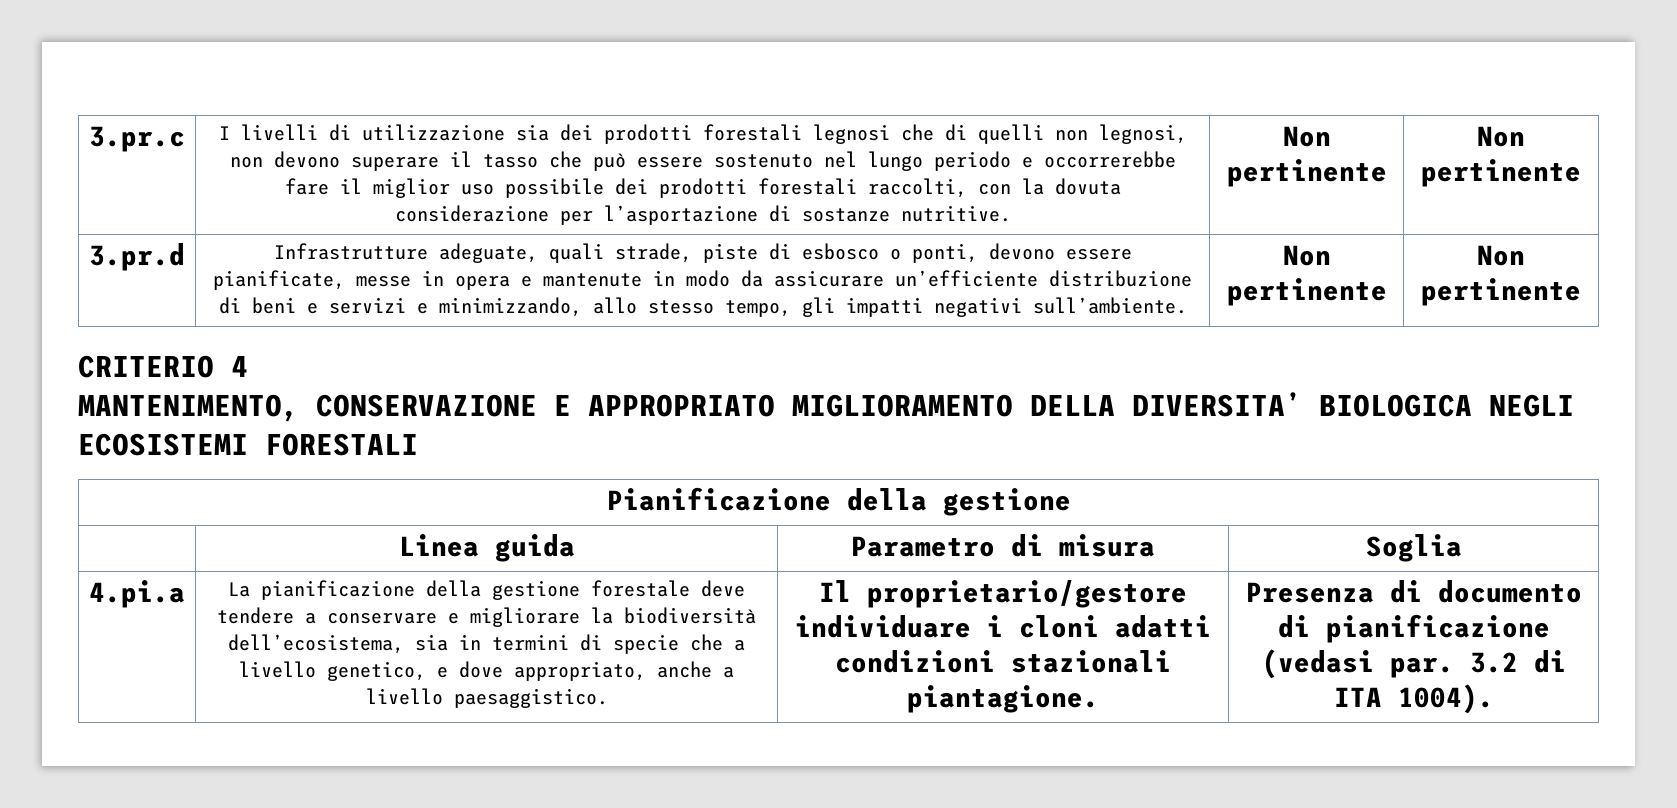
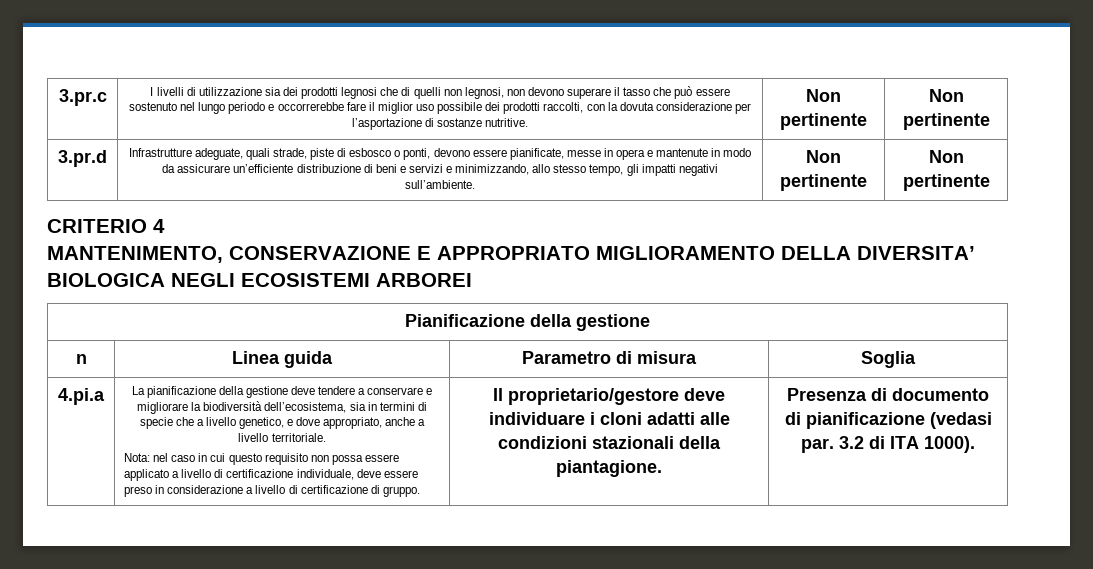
- I livelli di utilizzazione sia dei prodotti forestali legnosi che di quelli non legnosi, non devono superare il tasso che può essere sostenuto nel lungo periodo e occorrerebbe fare il miglior uso possibile dei prodotti forestali raccolti, con la dovuta considerazione per l’asportazione di sostanze nutritive.
+ I livelli di utilizzazione sia dei prodotti legnosi che di quelli non legnosi, non devono superare il tasso che può essere sostenuto nel lungo periodo e occorrerebbe fare il miglior uso possibile dei prodotti raccolti, con la dovuta considerazione per l’asportazione di sostanze nutritive.
- MANTENIMENTO, CONSERVAZIONE E APPROPRIATO MIGLIORAMENTO DELLA DIVERSITA’ BIOLOGICA NEGLI ECOSISTEMI FORESTALI
+ MANTENIMENTO, CONSERVAZIONE E APPROPRIATO MIGLIORAMENTO DELLA DIVERSITA’ BIOLOGICA NEGLI ECOSISTEMI ARBOREI
- | Linea guida | Parametro di misura | Soglia
+ n | Linea guida | Parametro di misura | Soglia
- La pianificazione della gestione forestale deve tendere a conservare e migliorare la biodiversità dell’ecosistema, sia in termini di specie che a livello genetico, e dove appropriato, anche a livello paesaggistico.
+ La pianificazione della gestione deve tendere a conservare e migliorare la biodiversità dell’ecosistema, sia in termini di specie che a livello genetico, e dove appropriato, anche a livello territoriale.
+ Nota: nel caso in cui questo requisito non possa essere applicato a livello di certificazione individuale, deve essere preso in considerazione a livello di certificazione di gruppo.
- Il proprietario/gestore individuare i cloni adatti condizioni stazionali piantagione.
+ Il proprietario/gestore deve individuare i cloni adatti alle condizioni stazionali della piantagione.
- 3.2 di ITA 1004).
+ 3.2 di ITA 1000).

